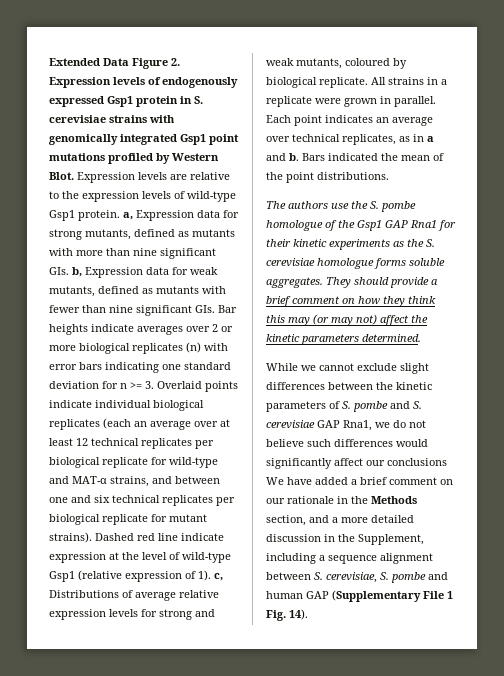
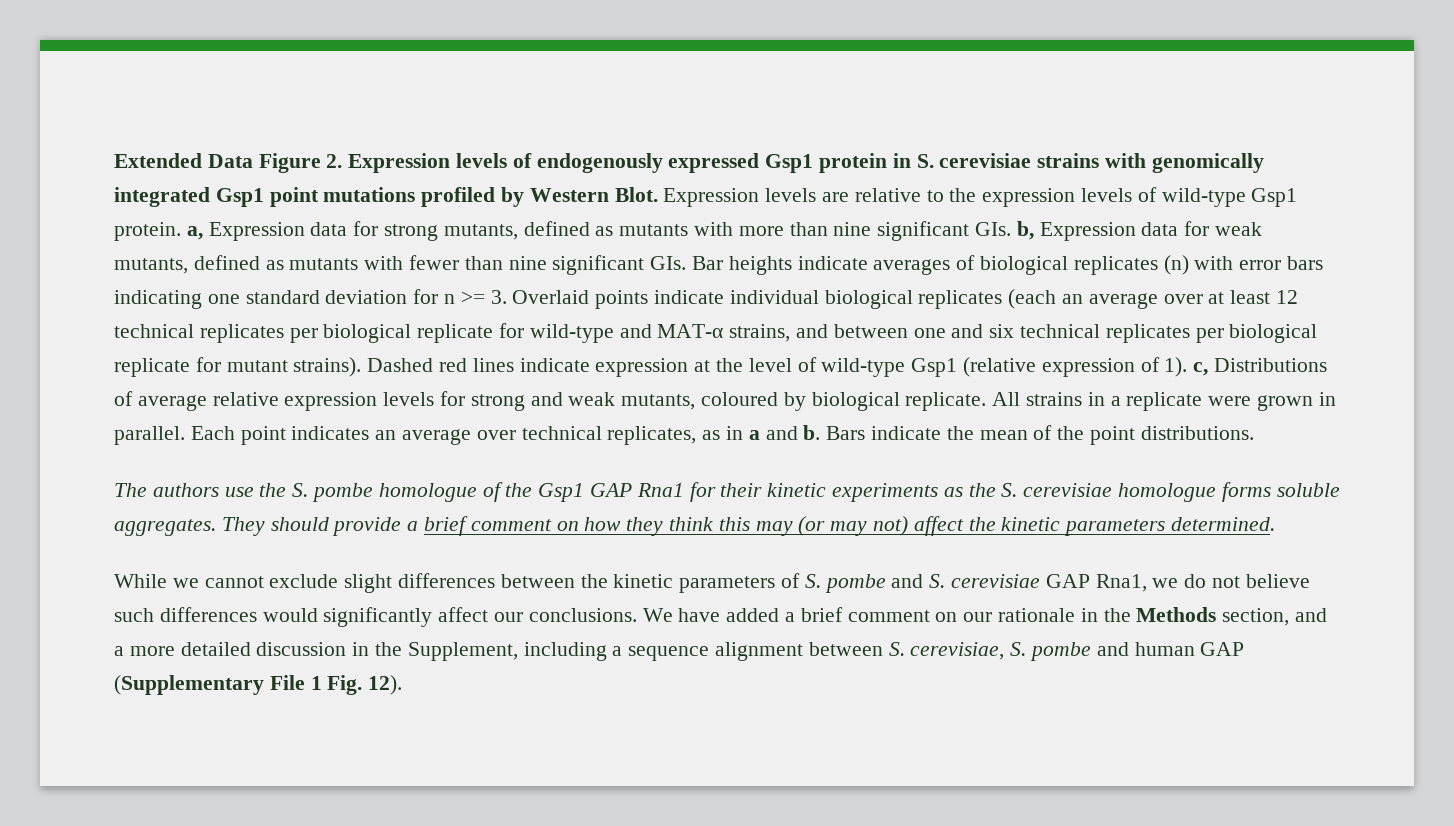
- Expression levels are relative to the expression levels of wild-type Gsp1 protein. a, Expression data for strong mutants, defined as mutants with more than nine significant GIs. b, Expression data for weak mutants, defined as mutants with fewer than nine significant GIs. Bar heights indicate averages over 2 or more biological replicates (n) with error bars indicating one standard deviation for n >= 3. Overlaid points indicate individual biological replicates (each an average over at least 12 technical replicates per biological replicate for wild-type and MAT-α strains, and between one and six technical replicates per biological replicate for mutant strains).
+ Expression levels are relative to the expression levels of wild-type Gsp1 protein. a, Expression data for strong mutants, defined as mutants with more than nine significant GIs. b, Expression data for weak mutants, defined as mutants with fewer than nine significant GIs. Bar heights indicate averages of biological replicates (n) with error bars indicating one standard deviation for n >= 3. Overlaid points indicate individual biological replicates (each an average over at least 12 technical replicates per biological replicate for wild-type and MAT-α strains, and between one and six technical replicates per biological replicate for mutant strains).
- Dashed red line indicate expression at the level of wild-type Gsp1 (relative expression of 1). c, Distributions of average relative expression levels for strong and weak mutants, coloured by biological replicate.
+ Dashed red lines indicate expression at the level of wild-type Gsp1 (relative expression of 1). c, Distributions of average relative expression levels for strong and weak mutants, coloured by biological replicate.
- Bars indicated the mean of the point distributions.
+ Bars indicate the mean of the point distributions.
- While we cannot exclude slight differences between the kinetic parameters of S. pombe and S. cerevisiae GAP Rna1, we do not believe such differences would significantly affect our conclusions We have added a brief comment on our rationale in the Methods section, and a more detailed discussion in the Supplement, including a sequence alignment between S. cerevisiae, S. pombe and human GAP (Supplementary File 1 Fig. 14).
+ While we cannot exclude slight differences between the kinetic parameters of S. pombe and S. cerevisiae GAP Rna1, we do not believe such differences would significantly affect our conclusions. We have added a brief comment on our rationale in the Methods section, and a more detailed discussion in the Supplement, including a sequence alignment between S. cerevisiae, S. pombe and human GAP (Supplementary File 1 Fig. 12).

